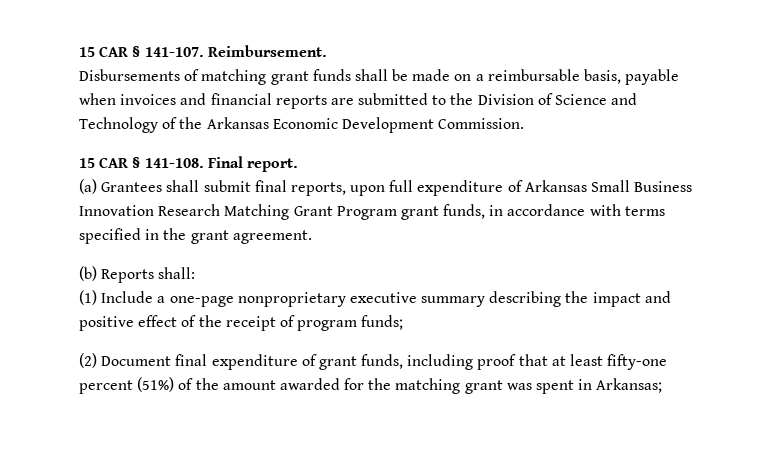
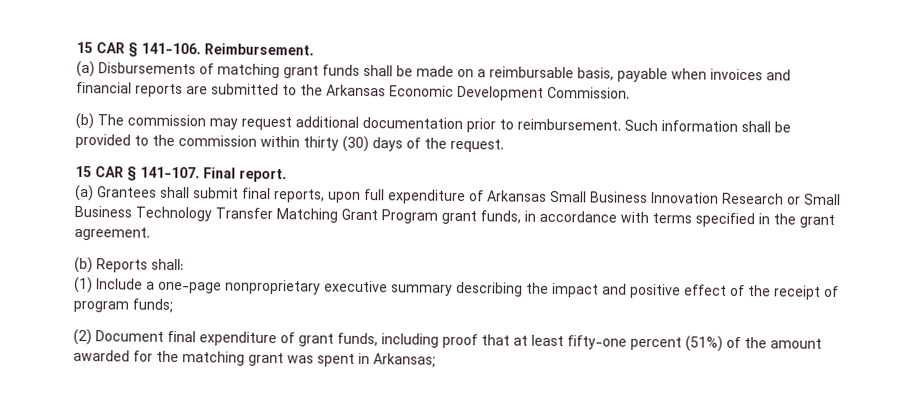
- 15 CAR § 141-107.
+ 15 CAR § 141-106.
- Disbursements of matching grant funds shall be made on a reimbursable basis, payable when invoices and financial reports are submitted to the Division of Science and Technology of the Arkansas Economic Development Commission.
- 15 CAR § 141-108.
+ (a) Disbursements of matching grant funds shall be made on a reimbursable basis, payable when invoices and financial reports are submitted to the Arkansas Economic Development Commission.
+ (b) The commission may request additional documentation prior to reimbursement. Such information shall be provided to the commission within thirty (30) days of the request.
+ 15 CAR § 141-107.
- (a) Grantees shall submit final reports, upon full expenditure of Arkansas Small Business Innovation Research Matching Grant Program grant funds, in accordance with terms specified in the grant agreement.
+ (a) Grantees shall submit final reports, upon full expenditure of Arkansas Small Business Innovation Research or Small Business Technology Transfer Matching Grant Program grant funds, in accordance with terms specified in the grant agreement.

